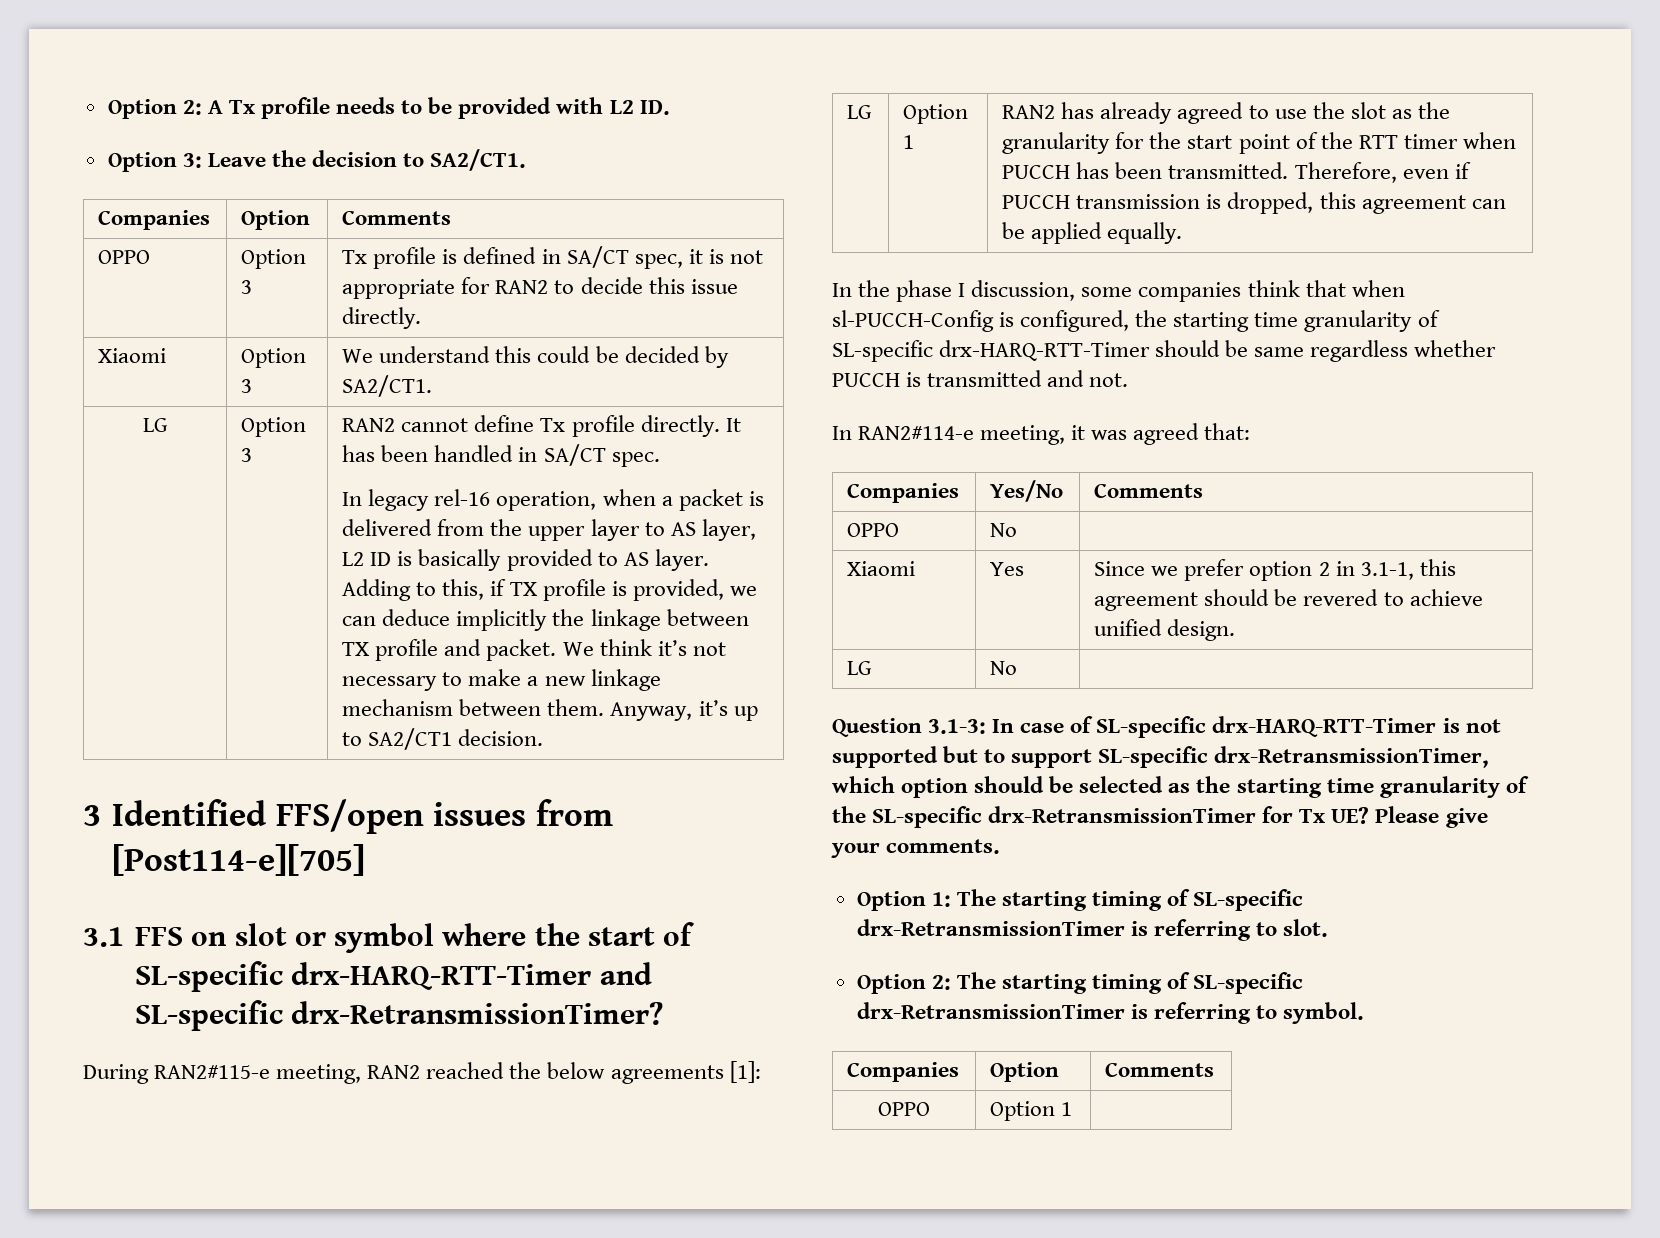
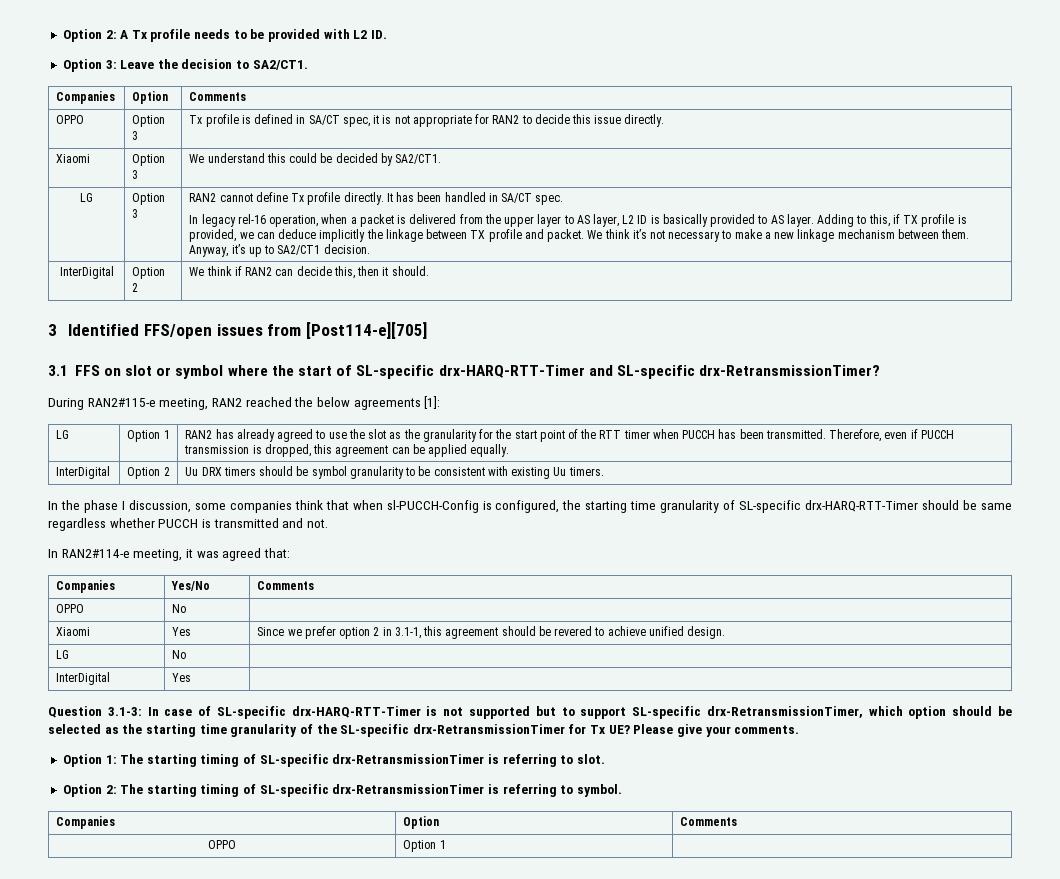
+ InterDigital | Option 2 | We think if RAN2 can decide this, then it should.
+ InterDigital | Option 2 | Uu DRX timers should be symbol granularity to be consistent with existing Uu timers.
+ InterDigital | Yes |

